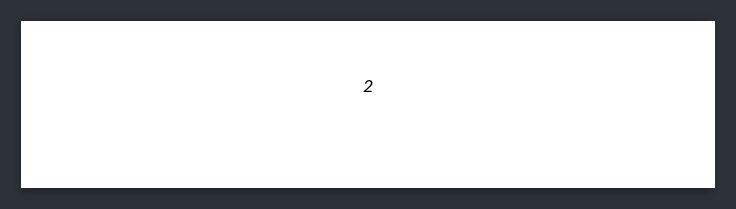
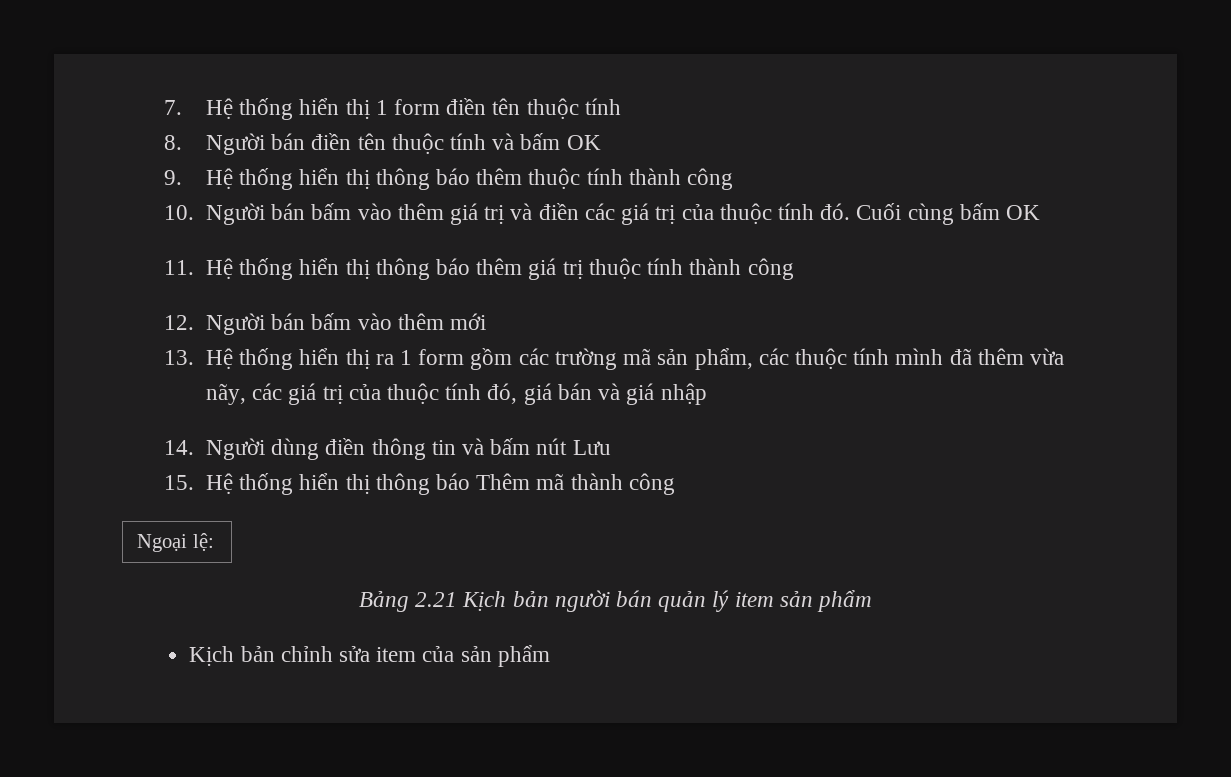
- 2
+ 7. Hệ thống hiển thị 1 form điền tên thuộc tính
+ 8. Người bán điền tên thuộc tính và bấm OK
+ 9. Hệ thống hiển thị thông báo thêm thuộc tính thành công
+ 10. Người bán bấm vào thêm giá trị và điền các giá trị của thuộc tính đó. Cuối cùng bấm OK
+ 11. Hệ thống hiển thị thông báo thêm giá trị thuộc tính thành công
+ 12. Người bán bấm vào thêm mới
+ 13. Hệ thống hiển thị ra 1 form gồm các trường mã sản phẩm, các thuộc tính mình đã thêm vừa nãy, các giá trị của thuộc tính đó, giá bán và giá nhập
+ 14. Người dùng điền thông tin và bấm nút Lưu
+ 15. Hệ thống hiển thị thông báo Thêm mã thành công
+ Ngoại lệ:
+ Bảng 2.21 Kịch bản người bán quản lý item sản phẩm
+ Kịch bản chỉnh sửa item của sản phẩm

